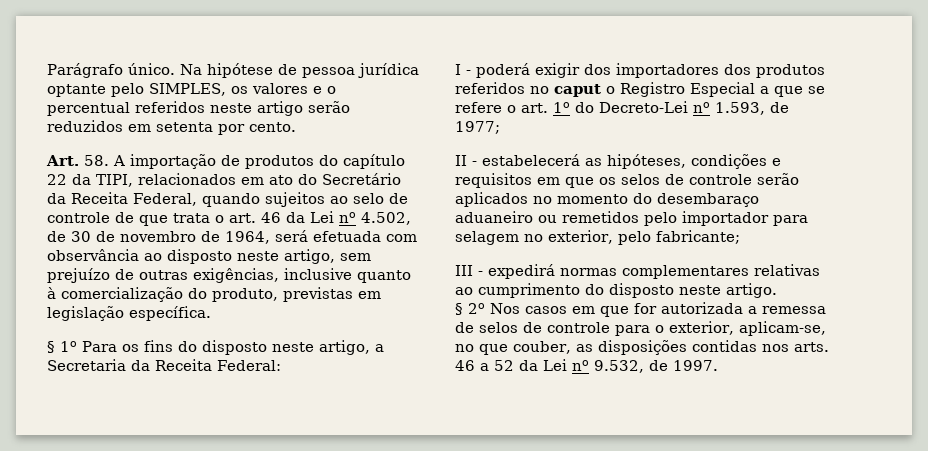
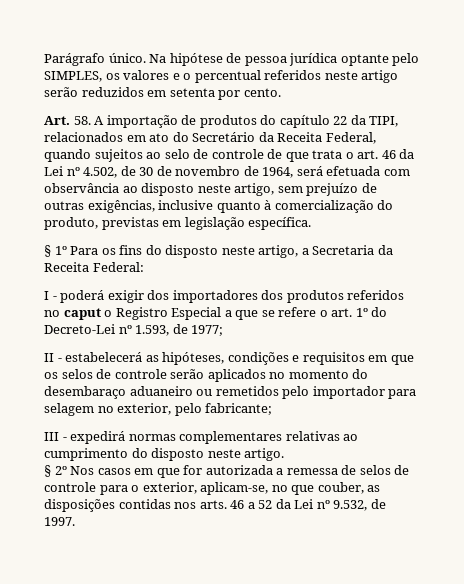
- Art. 58. A importação de produtos do capítulo 22 da TIPI, relacionados em ato do Secretário da Receita Federal, quando sujeitos ao selo de controle de que trata o art. 46 da Lei no 4.502, de 30 de novembro de 1964, será efetuada com observância ao disposto neste artigo, sem prejuízo de outras exigências, inclusive quanto à comercialização do produto, previstas em legislação específica.
+ Art. 58. A importação de produtos do capítulo 22 da TIPI, relacionados em ato do Secretário da Receita Federal, quando sujeitos ao selo de controle de que trata o art. 46 da Lei nº 4.502, de 30 de novembro de 1964, será efetuada com observância ao disposto neste artigo, sem prejuízo de outras exigências, inclusive quanto à comercialização do produto, previstas em legislação específica.
- § 1o Para os fins do disposto neste artigo, a Secretaria da Receita Federal:
+ § 1º Para os fins do disposto neste artigo, a Secretaria da Receita Federal:
- I - poderá exigir dos importadores dos produtos referidos no caput o Registro Especial a que se refere o art. 1o do Decreto-Lei no 1.593, de 1977;
+ I - poderá exigir dos importadores dos produtos referidos no caput o Registro Especial a que se refere o art. 1º do Decreto-Lei nº 1.593, de 1977;
- § 2o Nos casos em que for autorizada a remessa de selos de controle para o exterior, aplicam-se, no que couber, as disposições contidas nos arts. 46 a 52 da Lei no 9.532, de 1997.
+ § 2º Nos casos em que for autorizada a remessa de selos de controle para o exterior, aplicam-se, no que couber, as disposições contidas nos arts. 46 a 52 da Lei nº 9.532, de 1997.

